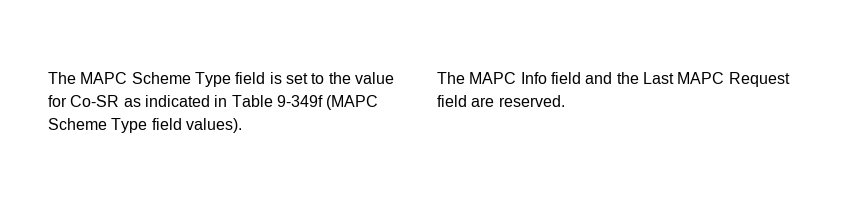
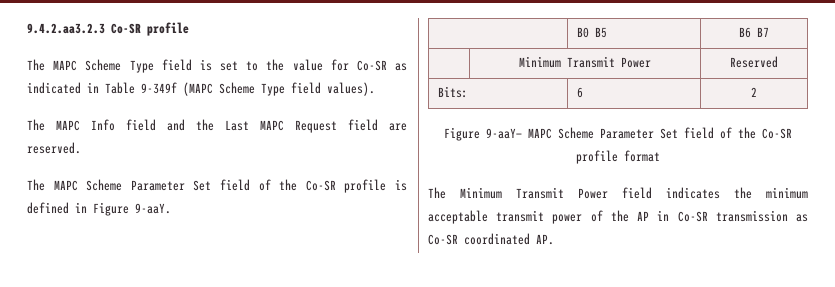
+ 9.4.2.aa3.2.3 Co-SR profile
+ The MAPC Scheme Parameter Set field of the Co-SR profile is defined in Figure 9-aaY.
+ | B0 B5 | B6 B7
+ | Minimum Transmit Power | Reserved
+ Bits: | 6 | 2
+ Figure 9-aaY— MAPC Scheme Parameter Set field of the Co-SR profile format
+ The Minimum Transmit Power field indicates the minimum acceptable transmit power of the AP in Co-SR transmission as Co-SR coordinated AP.

